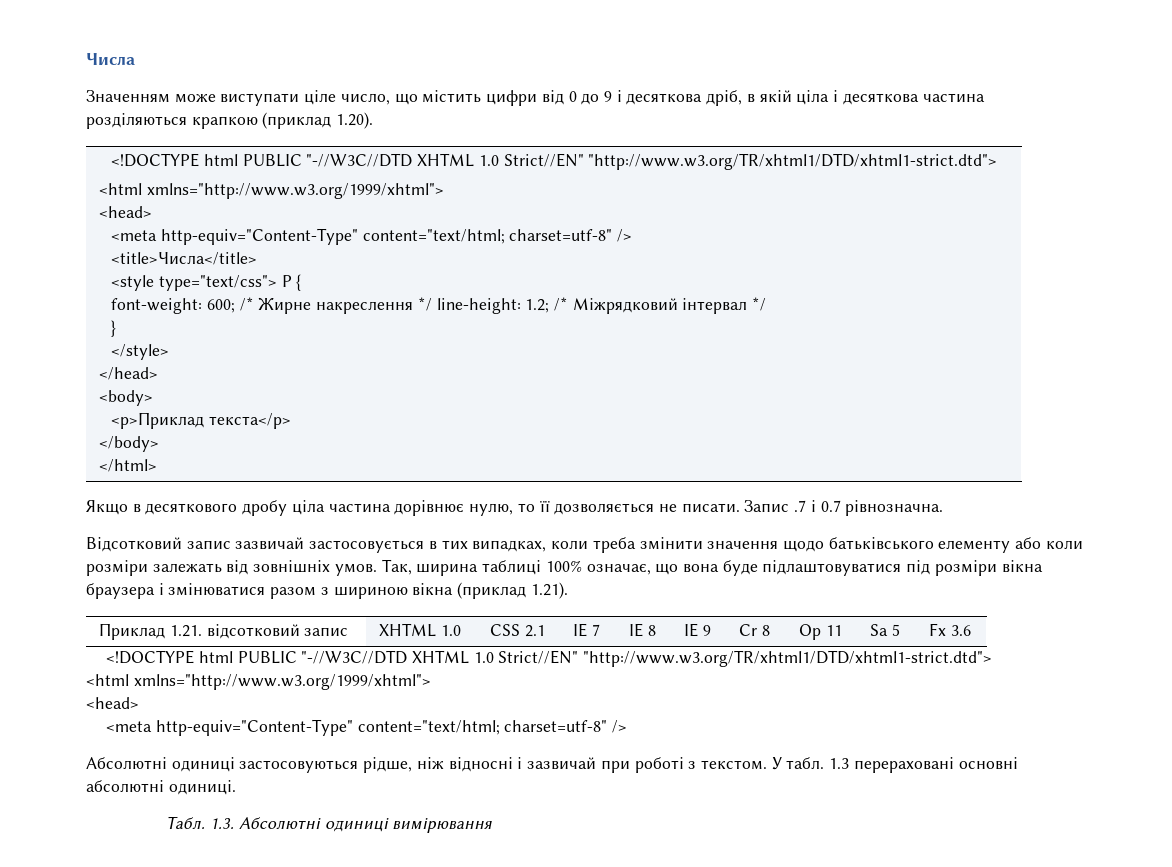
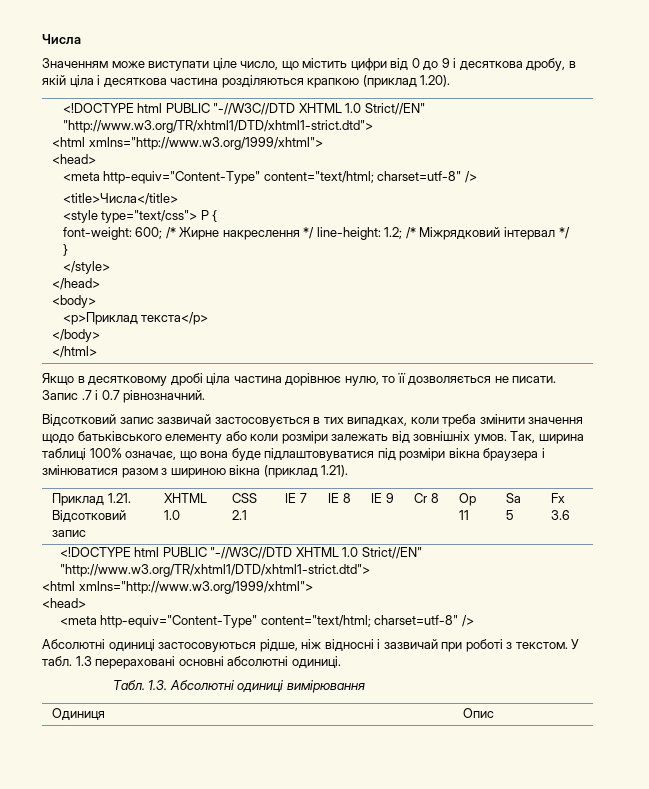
- Значенням може виступати ціле число, що містить цифри від 0 до 9 і десяткова дріб, в якій ціла і десяткова частина розділяються крапкою (приклад 1.20).
+ Значенням може виступати ціле число, що містить цифри від 0 до 9 і десяткова дробу, в якій ціла і десяткова частина розділяються крапкою (приклад 1.20).
- Якщо в десяткового дробу ціла частина дорівнює нулю, то її дозволяється не писати.
+ Якщо в десятковому дробі ціла частина дорівнює нулю, то її дозволяється не писати.
- Запис .7 і 0.7 рівнозначна.
+ Запис .7 і 0.7 рівнозначний.
- Приклад 1.21. відсотковий запис | XHTML 1.0 | CSS 2.1 | IE 7 | IE 8 | IE 9 | Cr 8 | Op 11 | Sa 5 | Fx 3.6
+ Приклад 1.21. Відсотковий запис | XHTML 1.0 | CSS 2.1 | IE 7 | IE 8 | IE 9 | Cr 8 | Op 11 | Sa 5 | Fx 3.6
+ Одиниця | Опис

